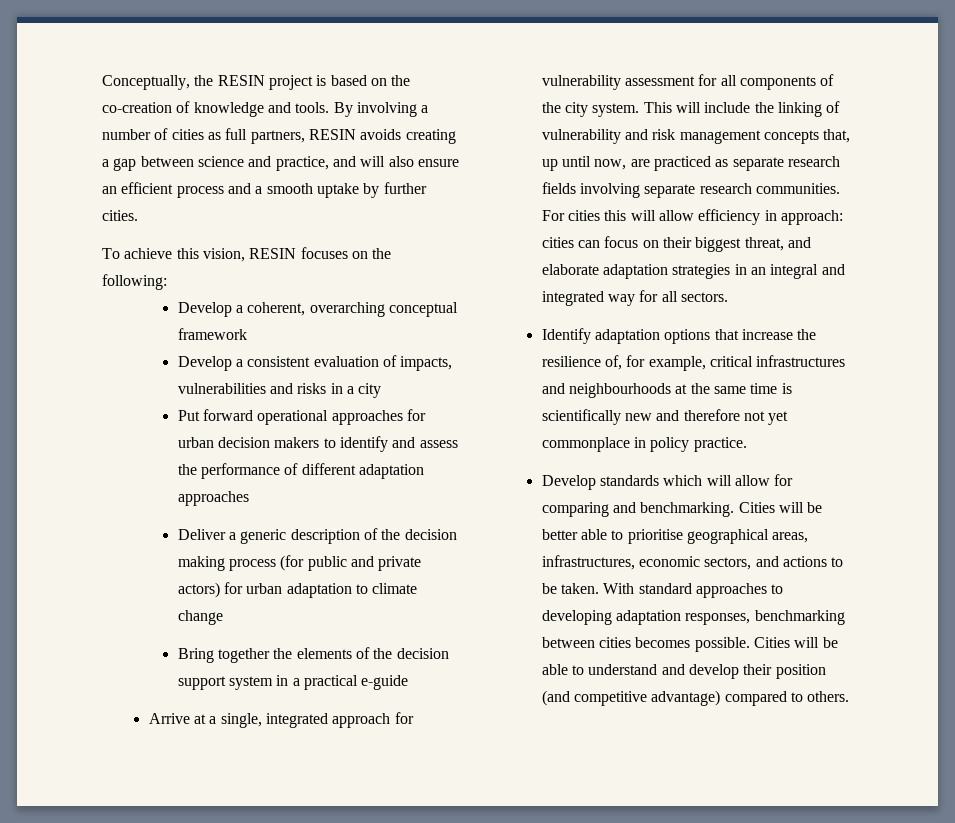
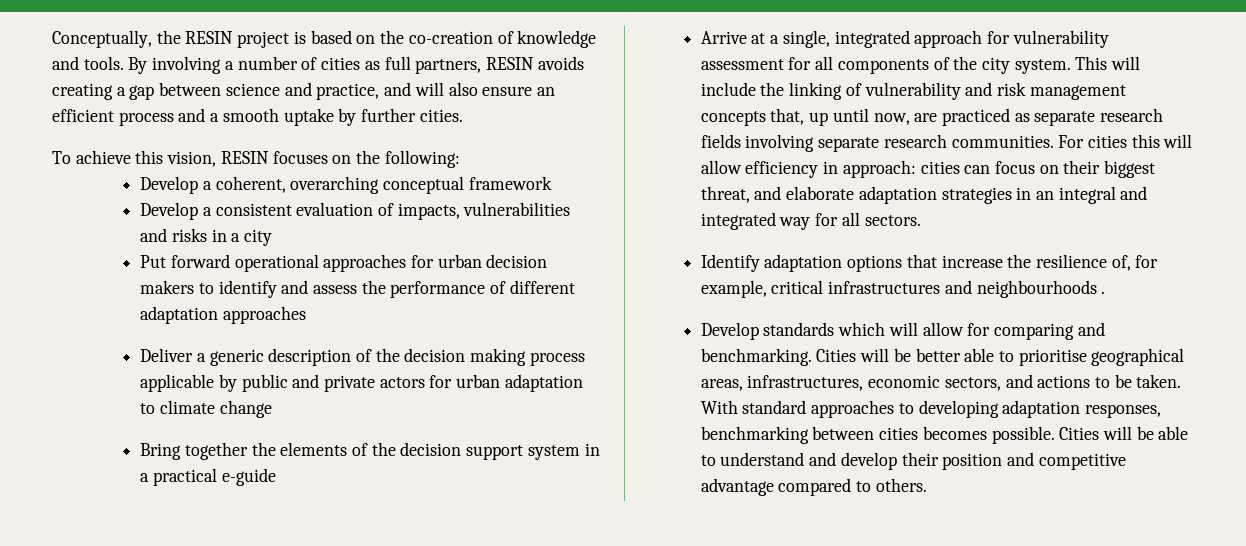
- Deliver a generic description of the decision making process (for public and private actors) for urban adaptation to climate change
+ Deliver a generic description of the decision making process applicable by public and private actors for urban adaptation to climate change
- Identify adaptation options that increase the resilience of, for example, critical infrastructures and neighbourhoods at the same time is scientifically new and therefore not yet commonplace in policy practice.
+ Identify adaptation options that increase the resilience of, for example, critical infrastructures and neighbourhoods .
- Cities will be able to understand and develop their position (and competitive advantage) compared to others.
+ Cities will be able to understand and develop their position and competitive advantage compared to others.

